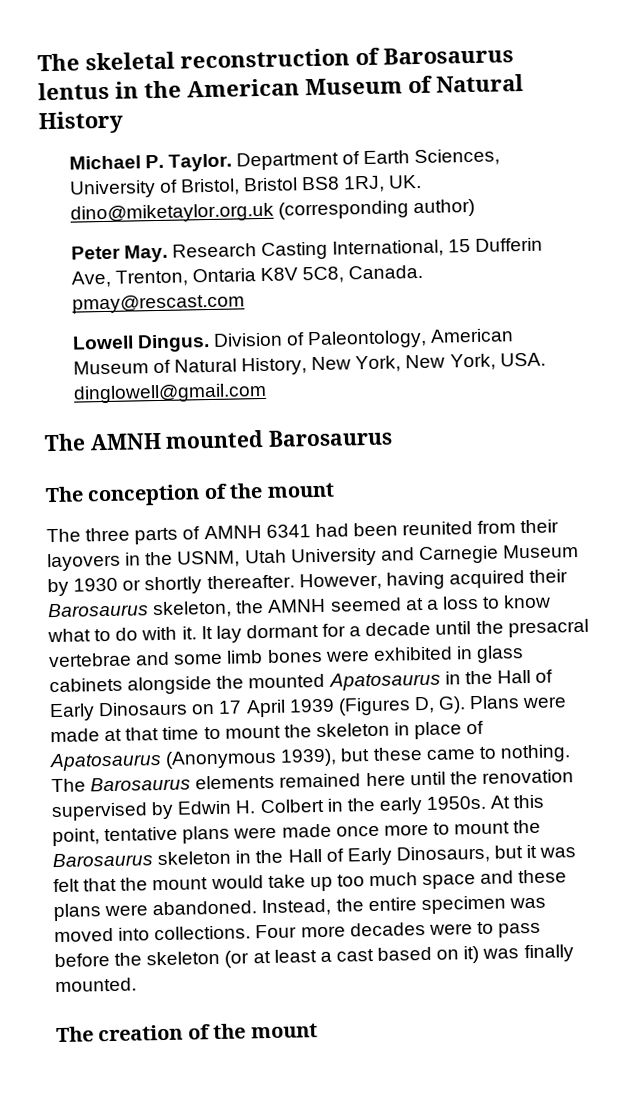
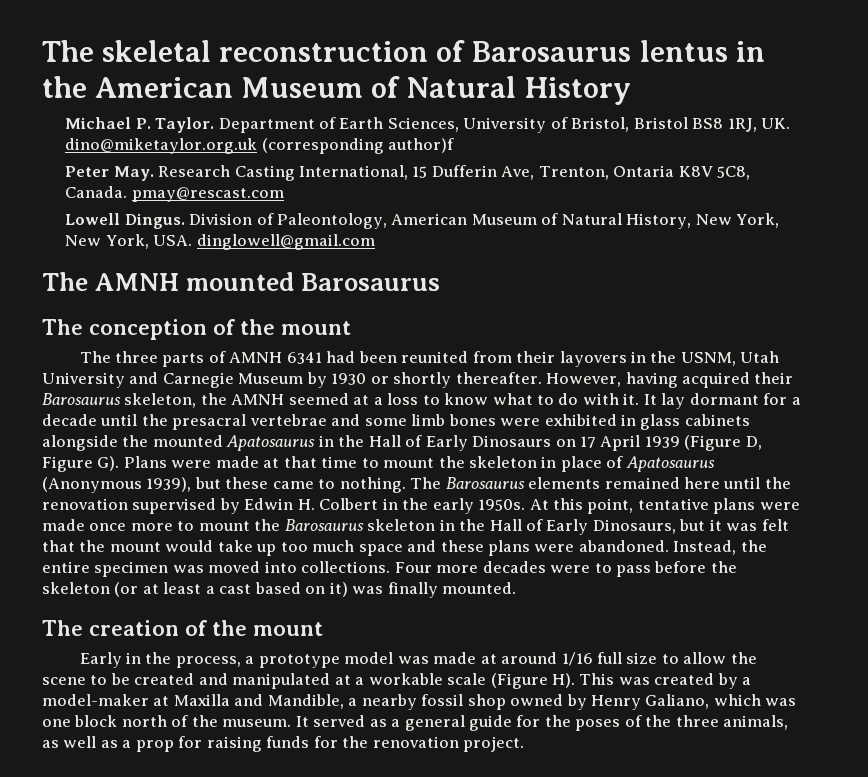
- Department of Earth Sciences, University of Bristol, Bristol BS8 1RJ, UK. dino@miketaylor.org.uk (corresponding author)
+ Department of Earth Sciences, University of Bristol, Bristol BS8 1RJ, UK. dino@miketaylor.org.uk (corresponding author)f
- It lay dormant for a decade until the presacral vertebrae and some limb bones were exhibited in glass cabinets alongside the mounted Apatosaurus in the Hall of Early Dinosaurs on 17 April 1939 (Figures D, G). Plans were made at that time to mount the skeleton in place of Apatosaurus (Anonymous 1939), but these came to nothing.
+ It lay dormant for a decade until the presacral vertebrae and some limb bones were exhibited in glass cabinets alongside the mounted Apatosaurus in the Hall of Early Dinosaurs on 17 April 1939 (Figure D, Figure G). Plans were made at that time to mount the skeleton in place of Apatosaurus (Anonymous 1939), but these came to nothing.
+ Early in the process, a prototype model was made at around 1/16 full size to allow the scene to be created and manipulated at a workable scale (Figure H). This was created by a model-maker at Maxilla and Mandible, a nearby fossil shop owned by Henry Galiano, which was one block north of the museum. It served as a general guide for the poses of the three animals, as well as a prop for raising funds for the renovation project.

